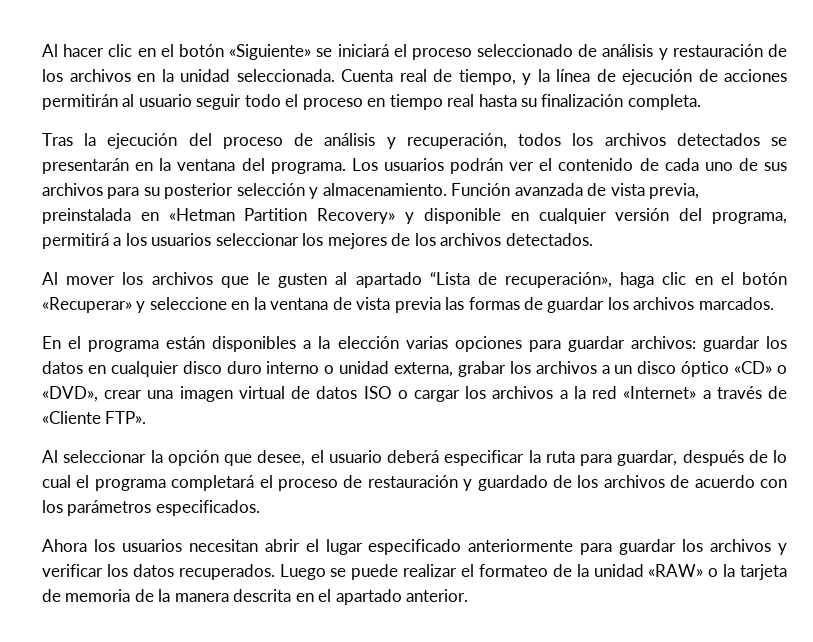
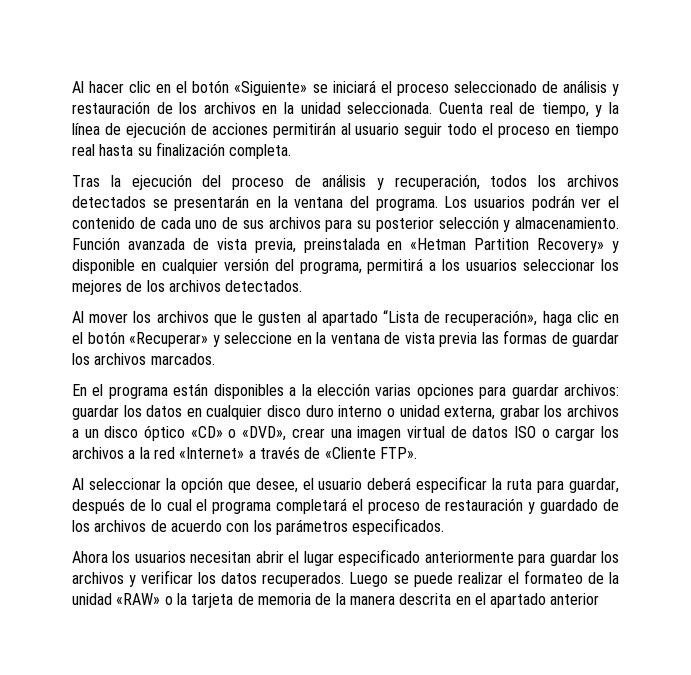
- Luego se puede realizar el formateo de la unidad «RAW» o la tarjeta de memoria de la manera descrita en el apartado anterior.
+ Luego se puede realizar el formateo de la unidad «RAW» o la tarjeta de memoria de la manera descrita en el apartado anterior

